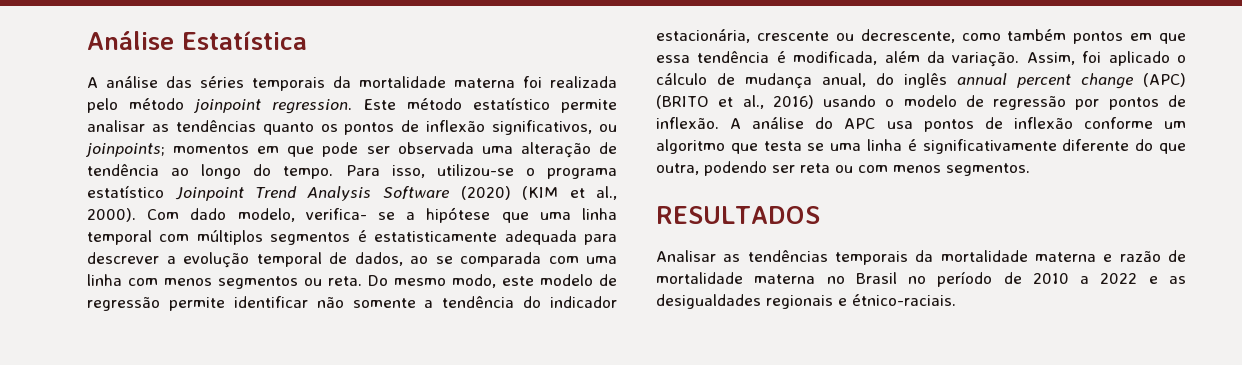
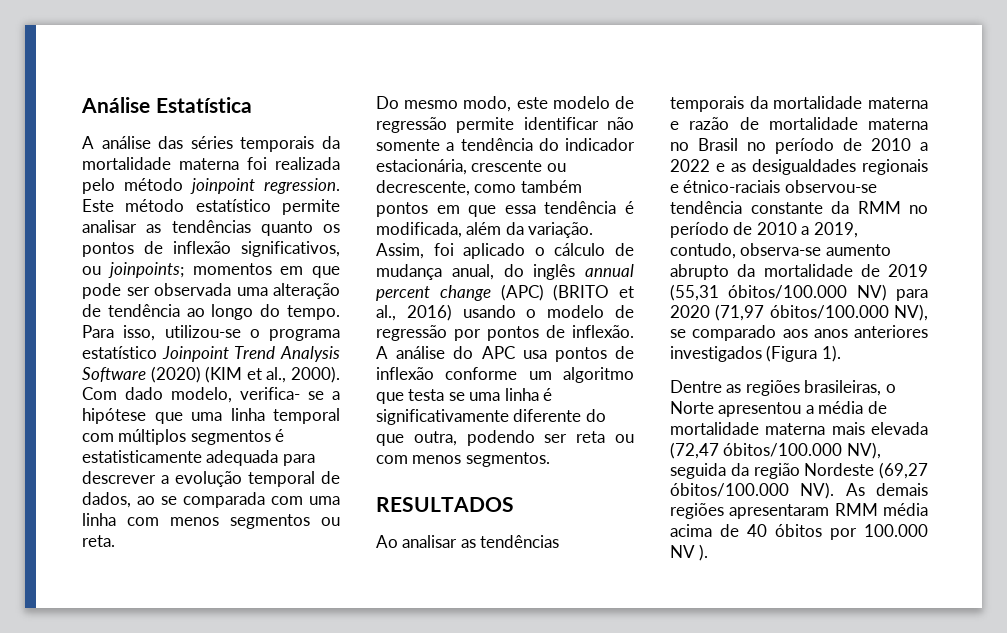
- Com dado modelo, verifica- se a hipótese que uma linha temporal com múltiplos segmentos é estatisticamente adequada para descrever a evolução temporal de dados, ao se comparada com uma linha com menos segmentos ou reta. Do mesmo modo, este modelo de regressão permite identificar não somente a tendência do indicador estacionária, crescente ou decrescente, como também pontos em que essa tendência é modificada, além da variação.
+ Com dado modelo, verifica- se a hipótese que uma linha temporal com múltiplos segmentos é estatisticamente adequada para descrever a evolução temporal de dados, ao se comparada com uma linha com menos segmentos ou reta.
+ Do mesmo modo, este modelo de regressão permite identificar não somente a tendência do indicador estacionária, crescente ou decrescente, como também pontos em que essa tendência é modificada, além da variação.
- Analisar as tendências temporais da mortalidade materna e razão de mortalidade materna no Brasil no período de 2010 a 2022 e as desigualdades regionais e étnico-raciais.
+ Ao analisar as tendências temporais da mortalidade materna e razão de mortalidade materna no Brasil no período de 2010 a 2022 e as desigualdades regionais e étnico-raciais observou-se tendência constante da RMM no período de 2010 a 2019, contudo, observa-se aumento abrupto da mortalidade de 2019 (55,31 óbitos/100.000 NV) para 2020 (71,97 óbitos/100.000 NV), se comparado aos anos anteriores investigados (Figura 1).
+ Dentre as regiões brasileiras, o Norte apresentou a média de mortalidade materna mais elevada (72,47 óbitos/100.000 NV), seguida da região Nordeste (69,27 óbitos/100.000 NV). As demais regiões apresentaram RMM média acima de 40 óbitos por 100.000 NV ).

